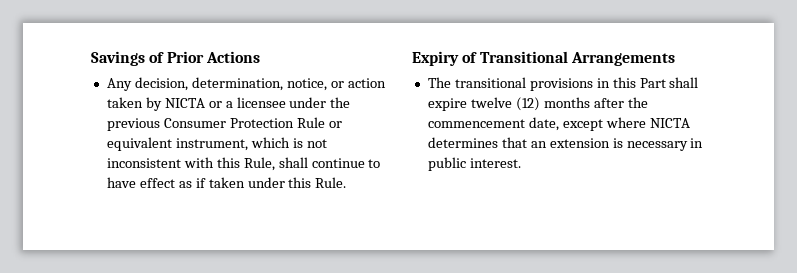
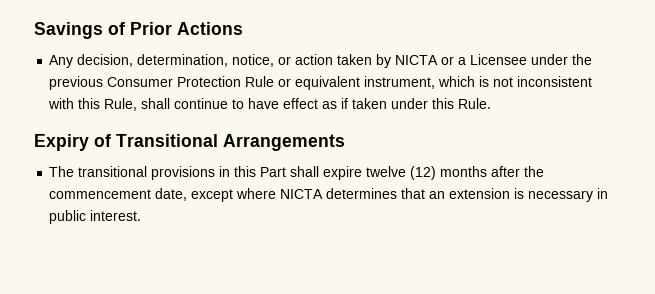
- Any decision, determination, notice, or action taken by NICTA or a licensee under the previous Consumer Protection Rule or equivalent instrument, which is not inconsistent with this Rule, shall continue to have effect as if taken under this Rule.
+ Any decision, determination, notice, or action taken by NICTA or a Licensee under the previous Consumer Protection Rule or equivalent instrument, which is not inconsistent with this Rule, shall continue to have effect as if taken under this Rule.

